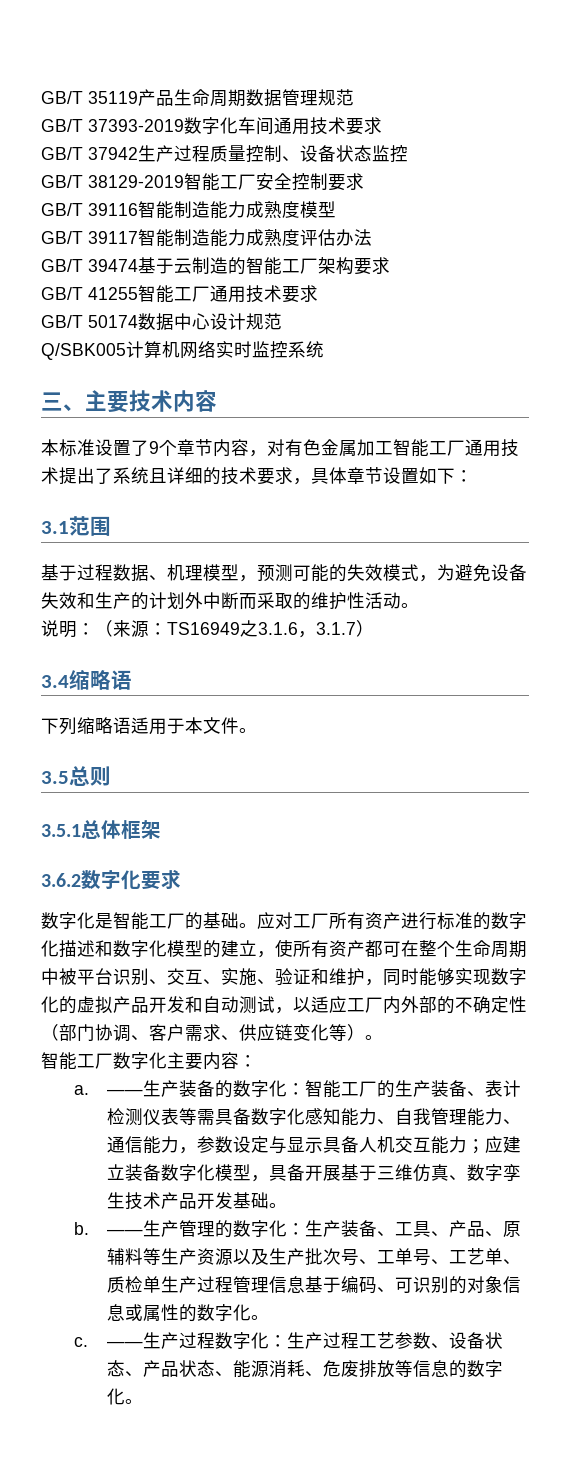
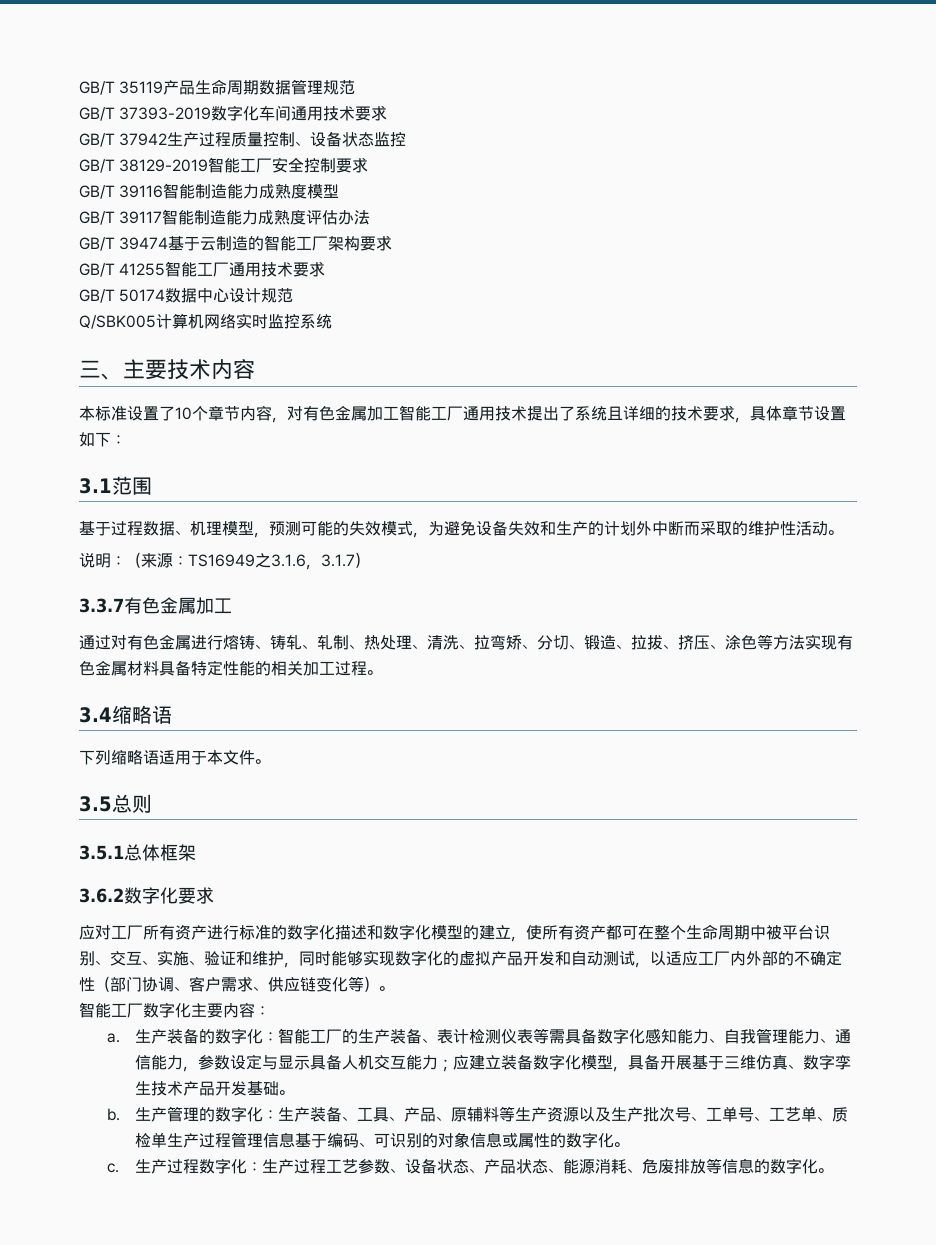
- 本标准设置了9个章节内容，对有色金属加工智能工厂通用技术提出了系统且详细的技术要求，具体章节设置如下：
+ 本标准设置了10个章节内容，对有色金属加工智能工厂通用技术提出了系统且详细的技术要求，具体章节设置如下：
+ 3.3.7有色金属加工
+ 通过对有色金属进行熔铸、铸轧、轧制、热处理、清洗、拉弯矫、分切、锻造、拉拔、挤压、涂色等方法实现有色金属材料具备特定性能的相关加工过程。
- 数字化是智能工厂的基础。
- ——生产装备的数字化：智能工厂的生产装备、表计检测仪表等需具备数字化感知能力、自我管理能力、通信能力，参数设定与显示具备人机交互能力；应建立装备数字化模型，具备开展基于三维仿真、数字孪生技术产品开发基础。
+ 生产装备的数字化：智能工厂的生产装备、表计检测仪表等需具备数字化感知能力、自我管理能力、通信能力，参数设定与显示具备人机交互能力；应建立装备数字化模型，具备开展基于三维仿真、数字孪生技术产品开发基础。
- ——生产管理的数字化：生产装备、工具、产品、原辅料等生产资源以及生产批次号、工单号、工艺单、质检单生产过程管理信息基于编码、可识别的对象信息或属性的数字化。
+ 生产管理的数字化：生产装备、工具、产品、原辅料等生产资源以及生产批次号、工单号、工艺单、质检单生产过程管理信息基于编码、可识别的对象信息或属性的数字化。
- ——生产过程数字化：生产过程工艺参数、设备状态、产品状态、能源消耗、危废排放等信息的数字化。
+ 生产过程数字化：生产过程工艺参数、设备状态、产品状态、能源消耗、危废排放等信息的数字化。

